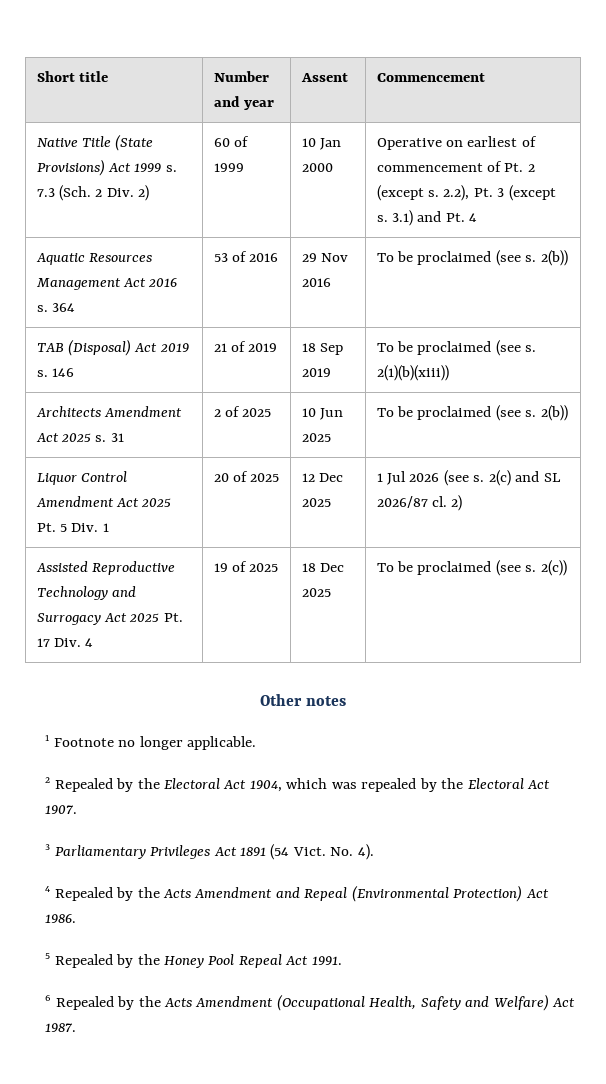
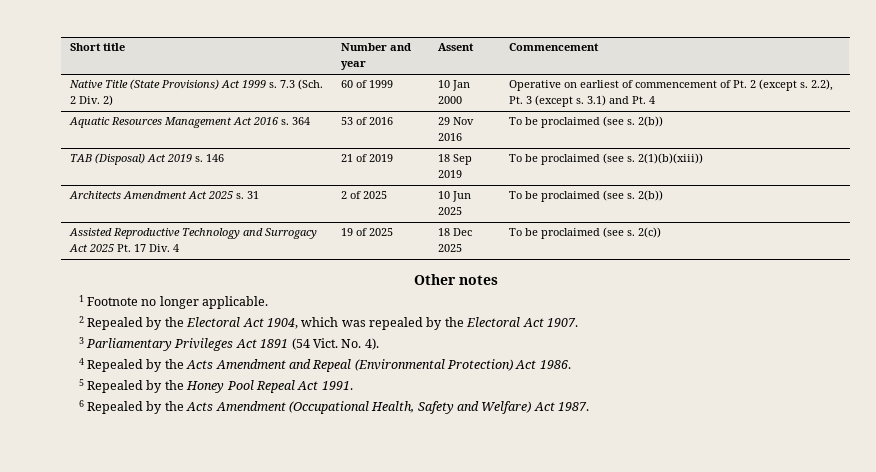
- Liquor Control Amendment Act 2025 Pt. 5 Div. 1 | 20 of 2025 | 12 Dec 2025 | 1 Jul 2026 (see s. 2(c) and SL 2026/87 cl. 2)

